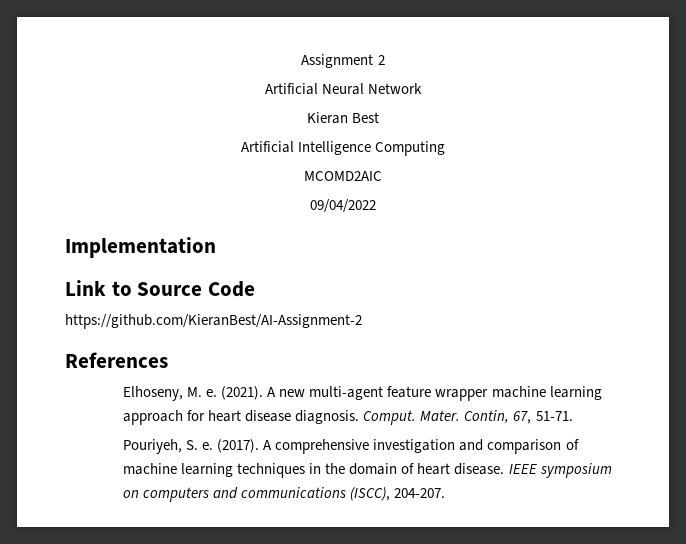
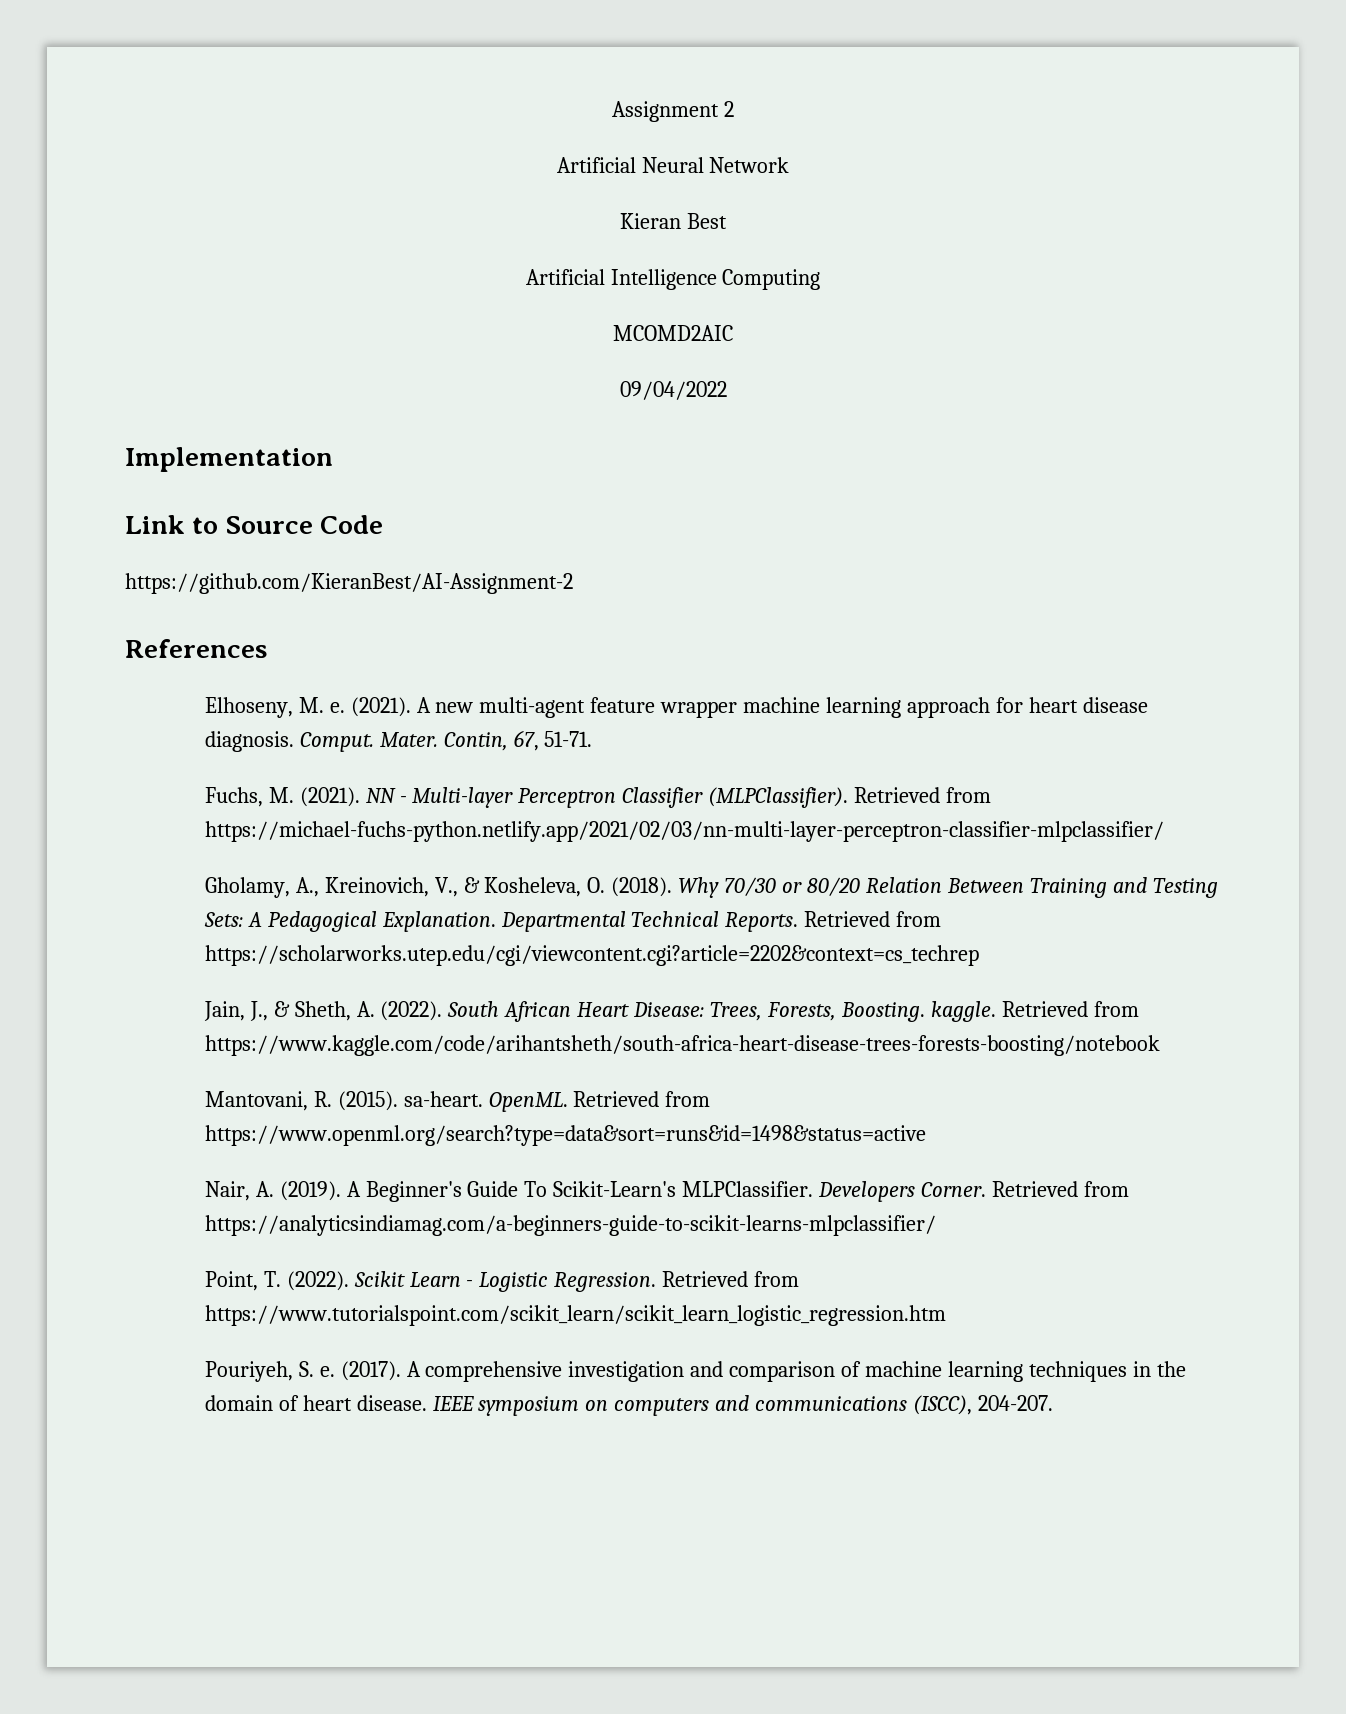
+ Fuchs, M. (2021). NN - Multi-layer Perceptron Classifier (MLPClassifier). Retrieved from https://michael-fuchs-python.netlify.app/2021/02/03/nn-multi-layer-perceptron-classifier-mlpclassifier/
+ Gholamy, A., Kreinovich, V., & Kosheleva, O. (2018). Why 70/30 or 80/20 Relation Between Training and Testing Sets: A Pedagogical Explanation. Departmental Technical Reports. Retrieved from https://scholarworks.utep.edu/cgi/viewcontent.cgi?article=2202&context=cs_techrep
+ Jain, J., & Sheth, A. (2022). South African Heart Disease: Trees, Forests, Boosting. kaggle. Retrieved from https://www.kaggle.com/code/arihantsheth/south-africa-heart-disease-trees-forests-boosting/notebook
+ Mantovani, R. (2015). sa-heart. OpenML. Retrieved from https://www.openml.org/search?type=data&sort=runs&id=1498&status=active
+ Nair, A. (2019). A Beginner's Guide To Scikit-Learn's MLPClassifier. Developers Corner. Retrieved from https://analyticsindiamag.com/a-beginners-guide-to-scikit-learns-mlpclassifier/
+ Point, T. (2022). Scikit Learn - Logistic Regression. Retrieved from https://www.tutorialspoint.com/scikit_learn/scikit_learn_logistic_regression.htm

